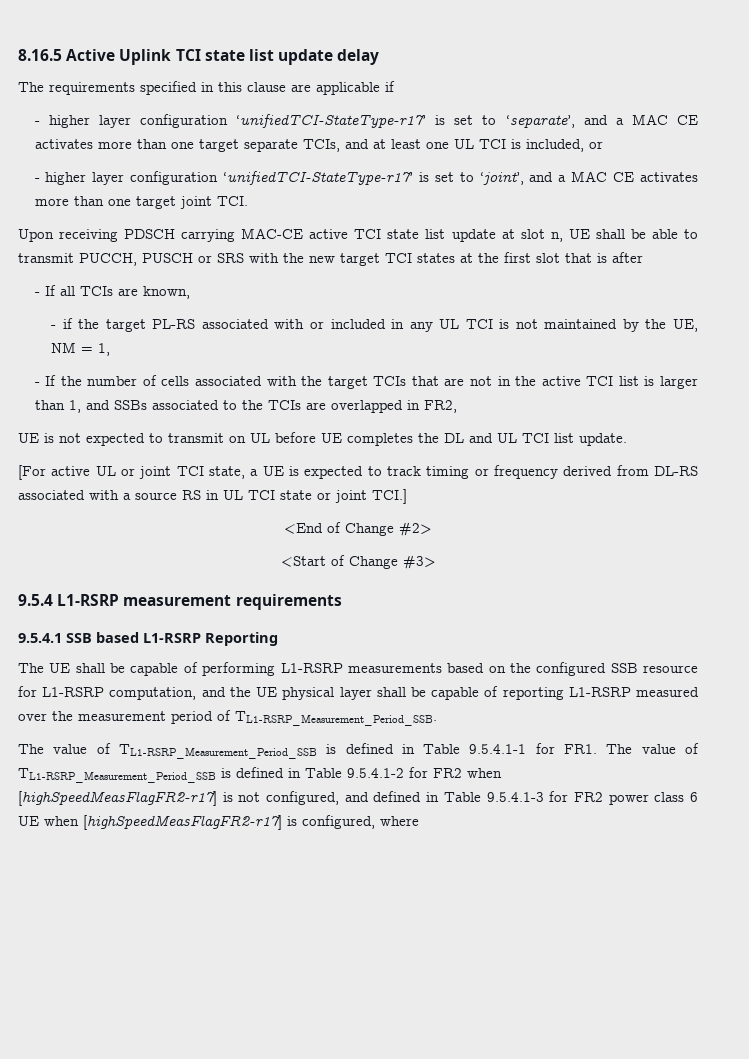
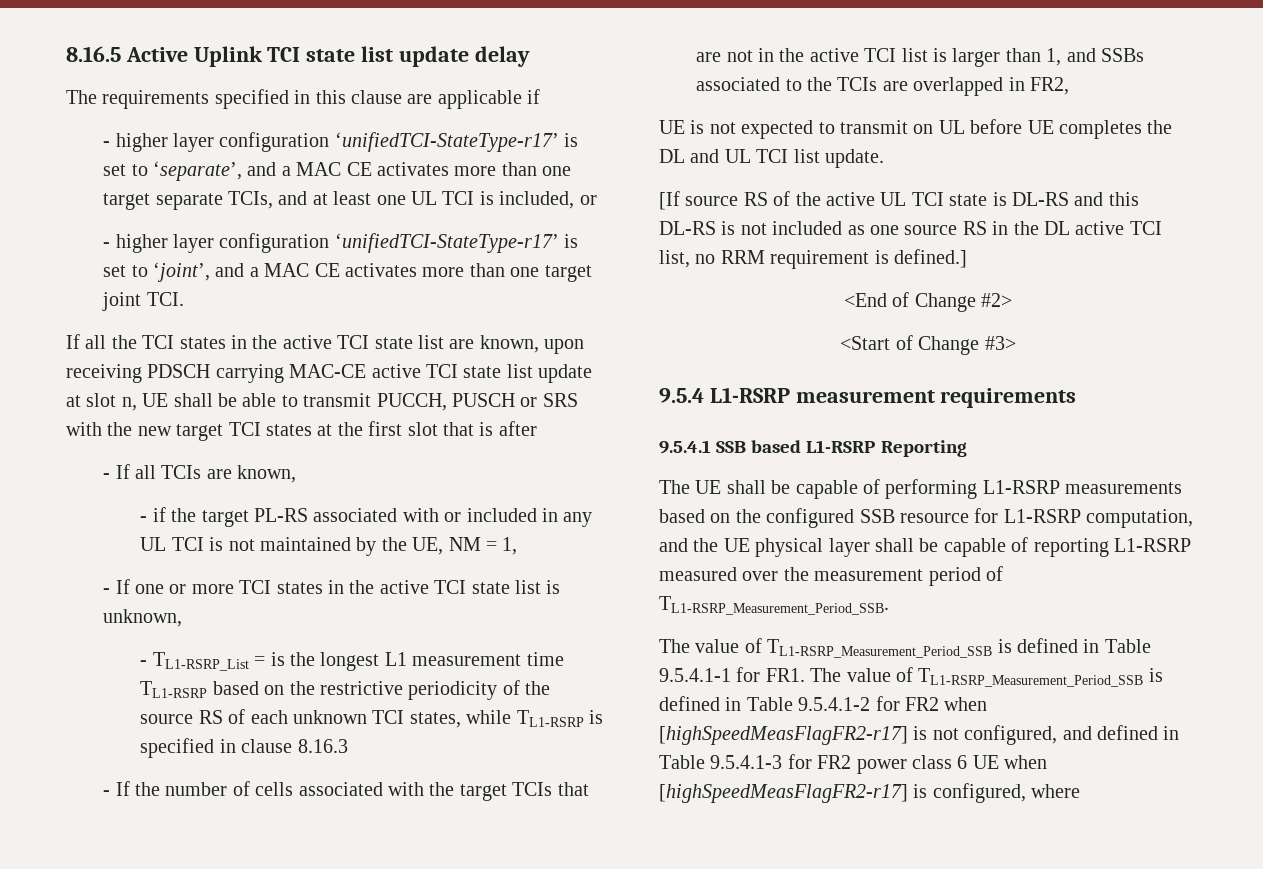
- Upon receiving PDSCH carrying MAC-CE active TCI state list update at slot n, UE shall be able to transmit PUCCH, PUSCH or SRS with the new target TCI states at the first slot that is after
+ If all the TCI states in the active TCI state list are known, upon receiving PDSCH carrying MAC-CE active TCI state list update at slot n, UE shall be able to transmit PUCCH, PUSCH or SRS with the new target TCI states at the first slot that is after
+ - If one or more TCI states in the active TCI state list is unknown,
+ - TL1-RSRP_List = is the longest L1 measurement time TL1-RSRP based on the restrictive periodicity of the source RS of each unknown TCI states, while TL1-RSRP is specified in clause 8.16.3
- [For active UL or joint TCI state, a UE is expected to track timing or frequency derived from DL-RS associated with a source RS in UL TCI state or joint TCI.]
+ [If source RS of the active UL TCI state is DL-RS and this DL-RS is not included as one source RS in the DL active TCI list, no RRM requirement is defined.]

